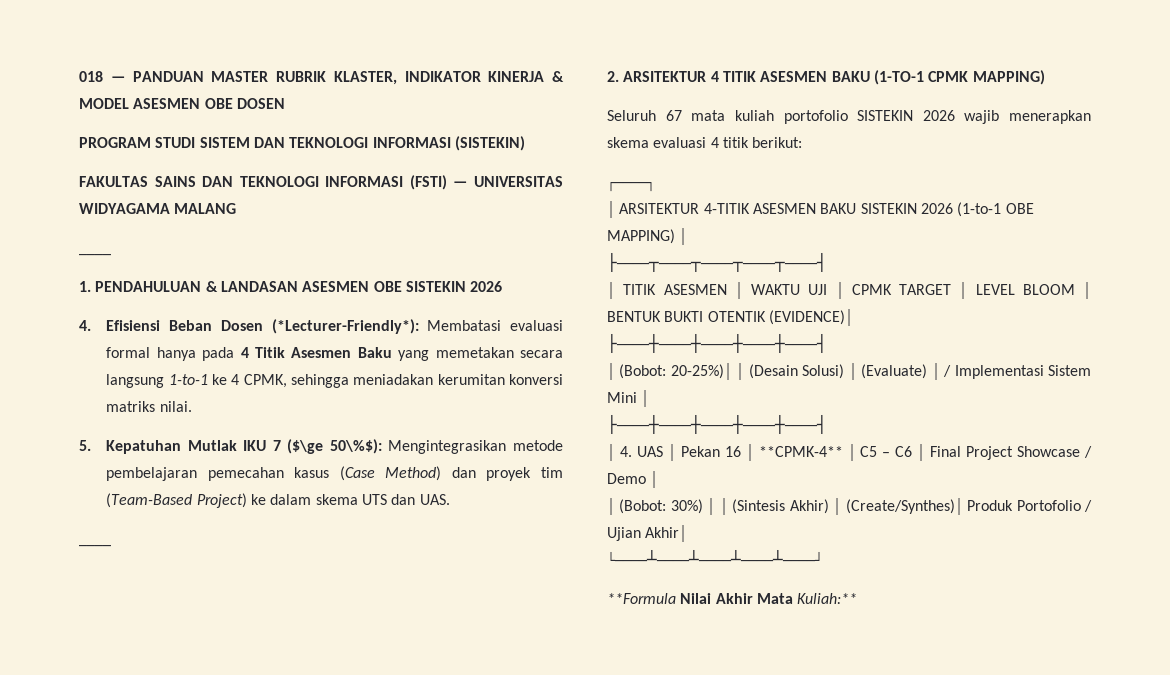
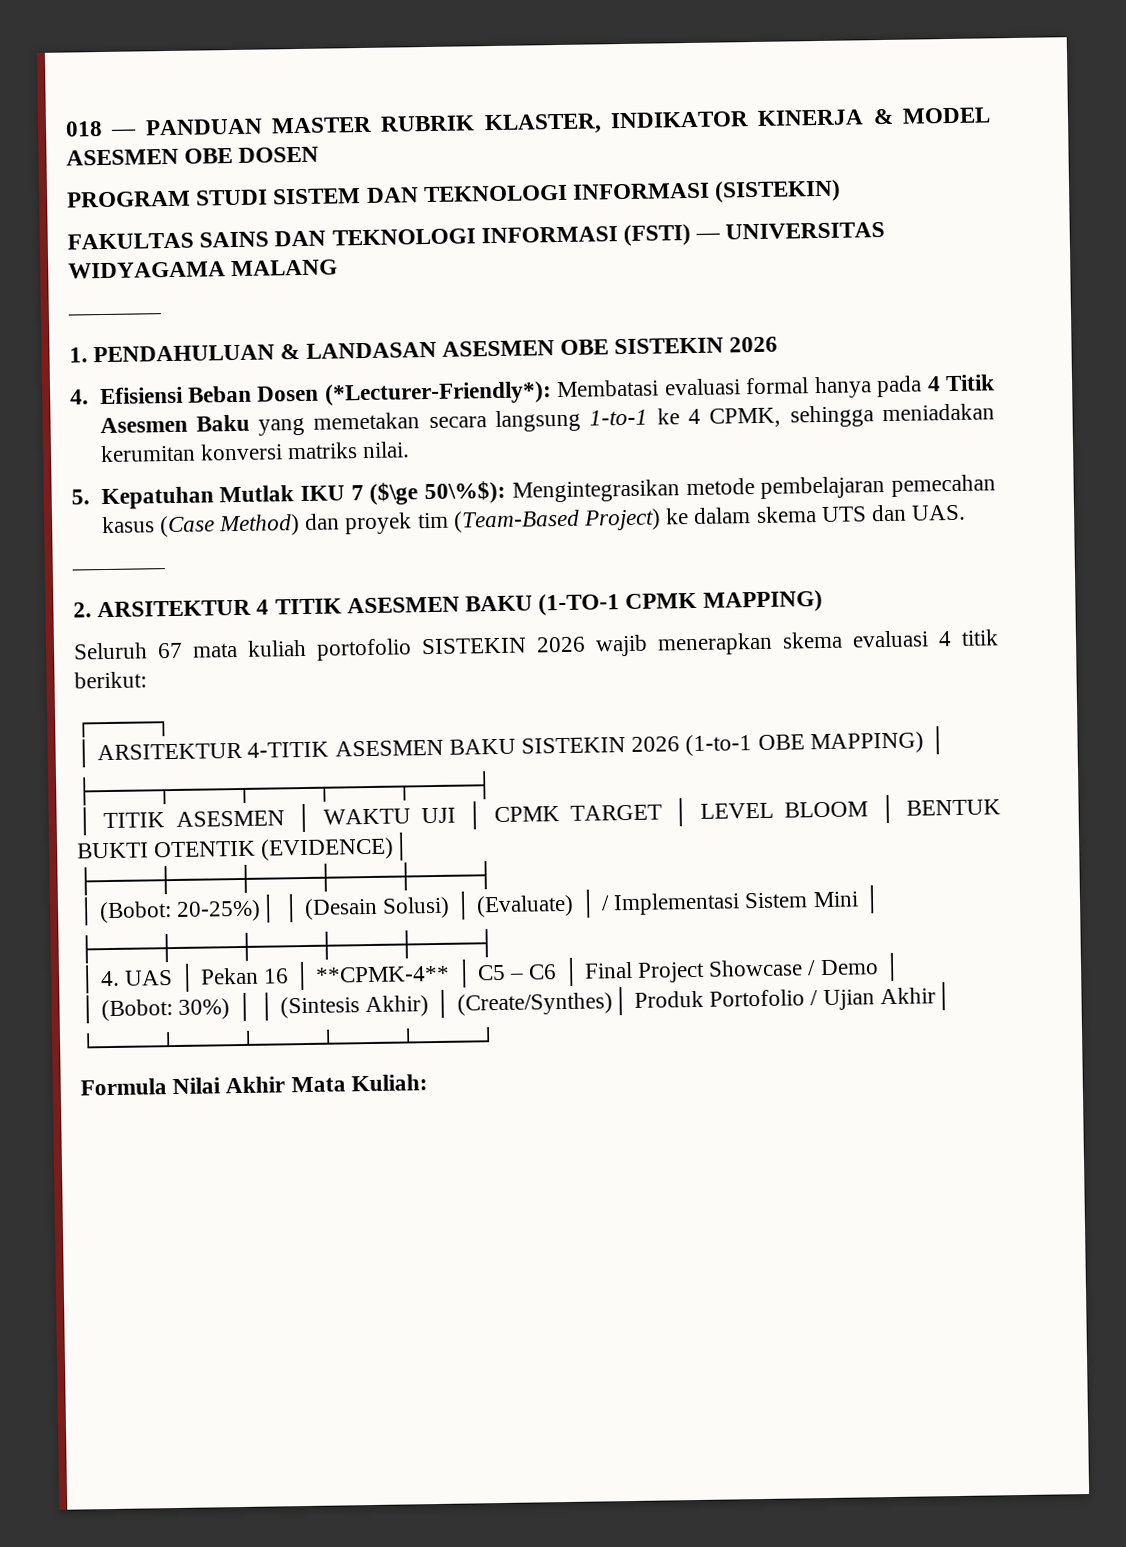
  FAKULTAS SAINS DAN TEKNOLOGI INFORMASI (FSTI) — UNIVERSITAS WIDYAGAMA MALANG
- ____
+ ————
  5. Kepatuhan Mutlak IKU 7 ($\ge 50\%$): Mengintegrasikan metode pembelajaran pemecahan kasus (Case Method) dan proyek tim (Team-Based Project) ke dalam skema UTS dan UAS.
- ____
+ ————
- **Formula Nilai Akhir Mata Kuliah:**
+ Formula Nilai Akhir Mata Kuliah:

